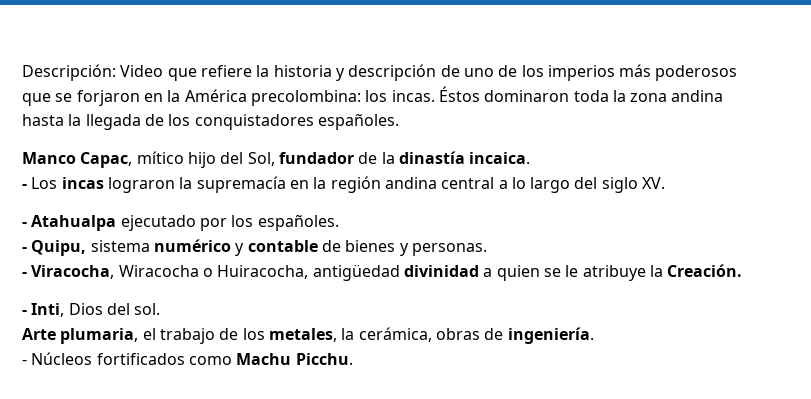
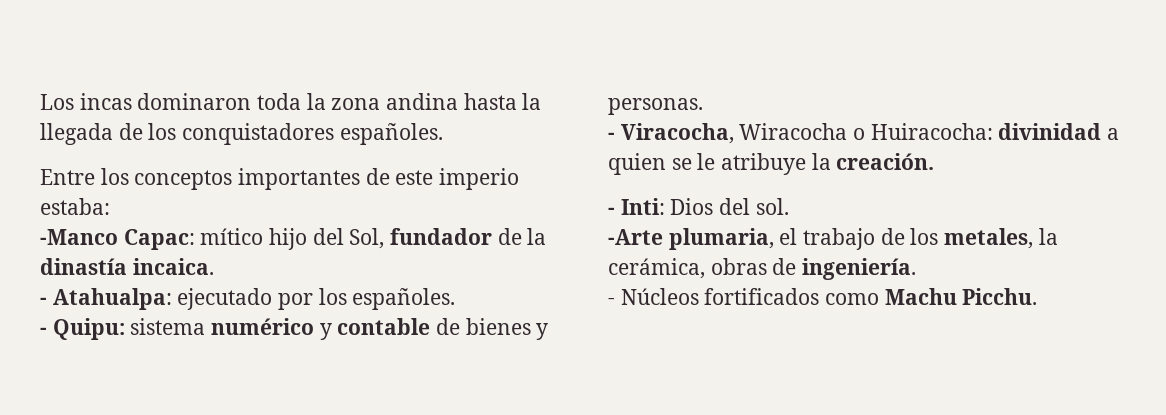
- Descripción: Video que refiere la historia y descripción de uno de los imperios más poderosos que se forjaron en la América precolombina: los incas. Éstos dominaron toda la zona andina hasta la llegada de los conquistadores españoles.
+ Los incas dominaron toda la zona andina hasta la llegada de los conquistadores españoles.
- Manco Capac, mítico hijo del Sol, fundador de la dinastía incaica.
+ Entre los conceptos importantes de este imperio estaba:
+ -Manco Capac: mítico hijo del Sol, fundador de la dinastía incaica.
- - Los incas lograron la supremacía en la región andina central a lo largo del siglo XV.
- - Atahualpa ejecutado por los españoles.
+ - Atahualpa: ejecutado por los españoles.
- - Quipu, sistema numérico y contable de bienes y personas.
+ - Quipu: sistema numérico y contable de bienes y personas.
- - Viracocha, Wiracocha o Huiracocha, antigüedad divinidad a quien se le atribuye la Creación.
- - Inti, Dios del sol.
+ - Viracocha, Wiracocha o Huiracocha: divinidad a quien se le atribuye la creación.
+ - Inti: Dios del sol.
- Arte plumaria, el trabajo de los metales, la cerámica, obras de ingeniería.
+ -Arte plumaria, el trabajo de los metales, la cerámica, obras de ingeniería.

